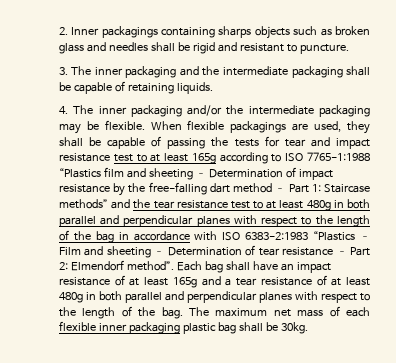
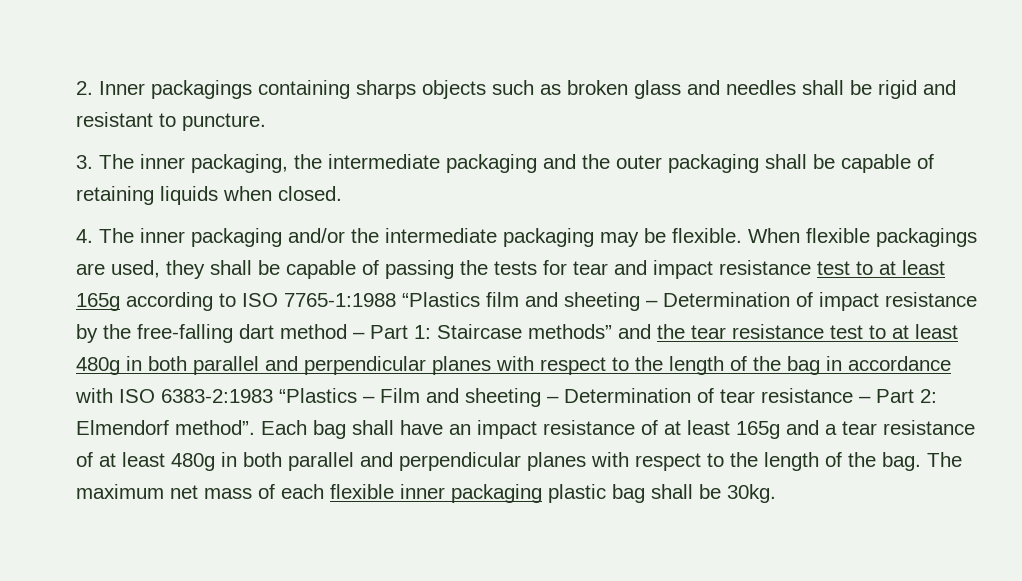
- 3. The inner packaging and the intermediate packaging shall be capable of retaining liquids.
+ 3. The inner packaging, the intermediate packaging and the outer packaging shall be capable of retaining liquids when closed.

